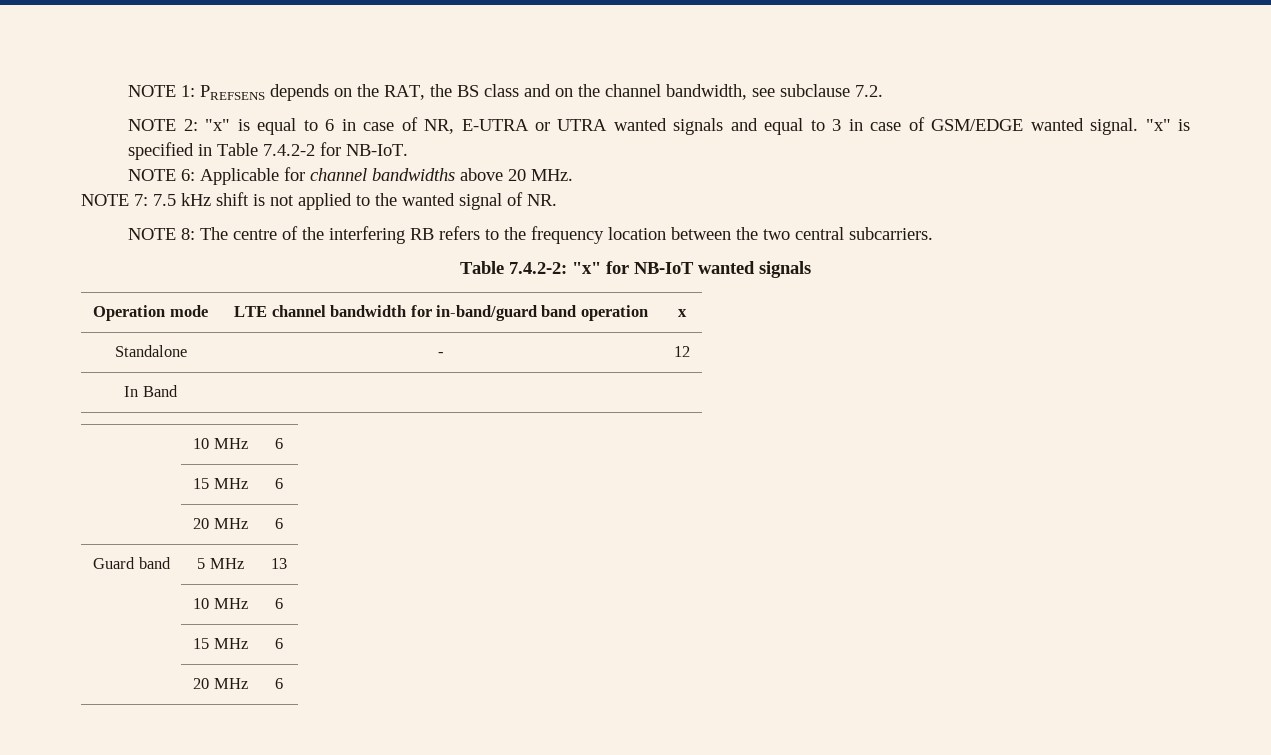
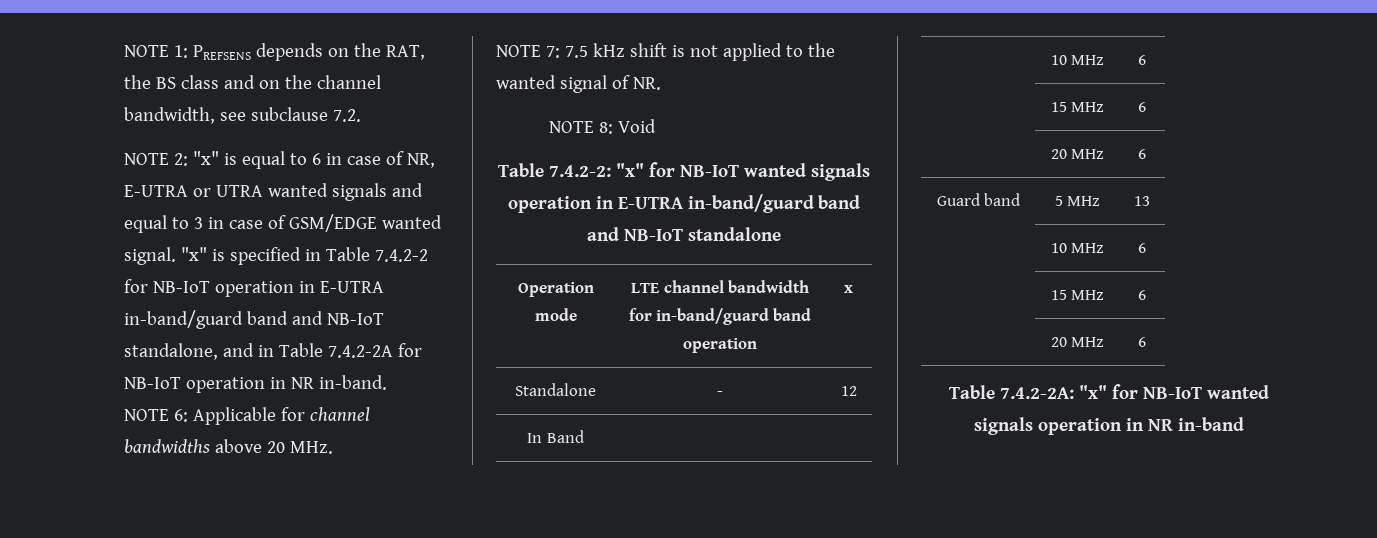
- "x" is specified in Table 7.4.2-2 for NB-IoT.
+ "x" is specified in Table 7.4.2-2 for NB-IoT operation in E-UTRA in-band/guard band and NB-IoT standalone, and in Table 7.4.2-2A for NB-IoT operation in NR in-band.
- NOTE 8: The centre of the interfering RB refers to the frequency location between the two central subcarriers.
+ NOTE 8: Void
- Table 7.4.2-2: "x" for NB-IoT wanted signals
+ Table 7.4.2-2: "x" for NB-IoT wanted signals operation in E-UTRA in-band/guard band and NB-IoT standalone
+ Table 7.4.2-2A: "x" for NB-IoT wanted signals operation in NR in-band

